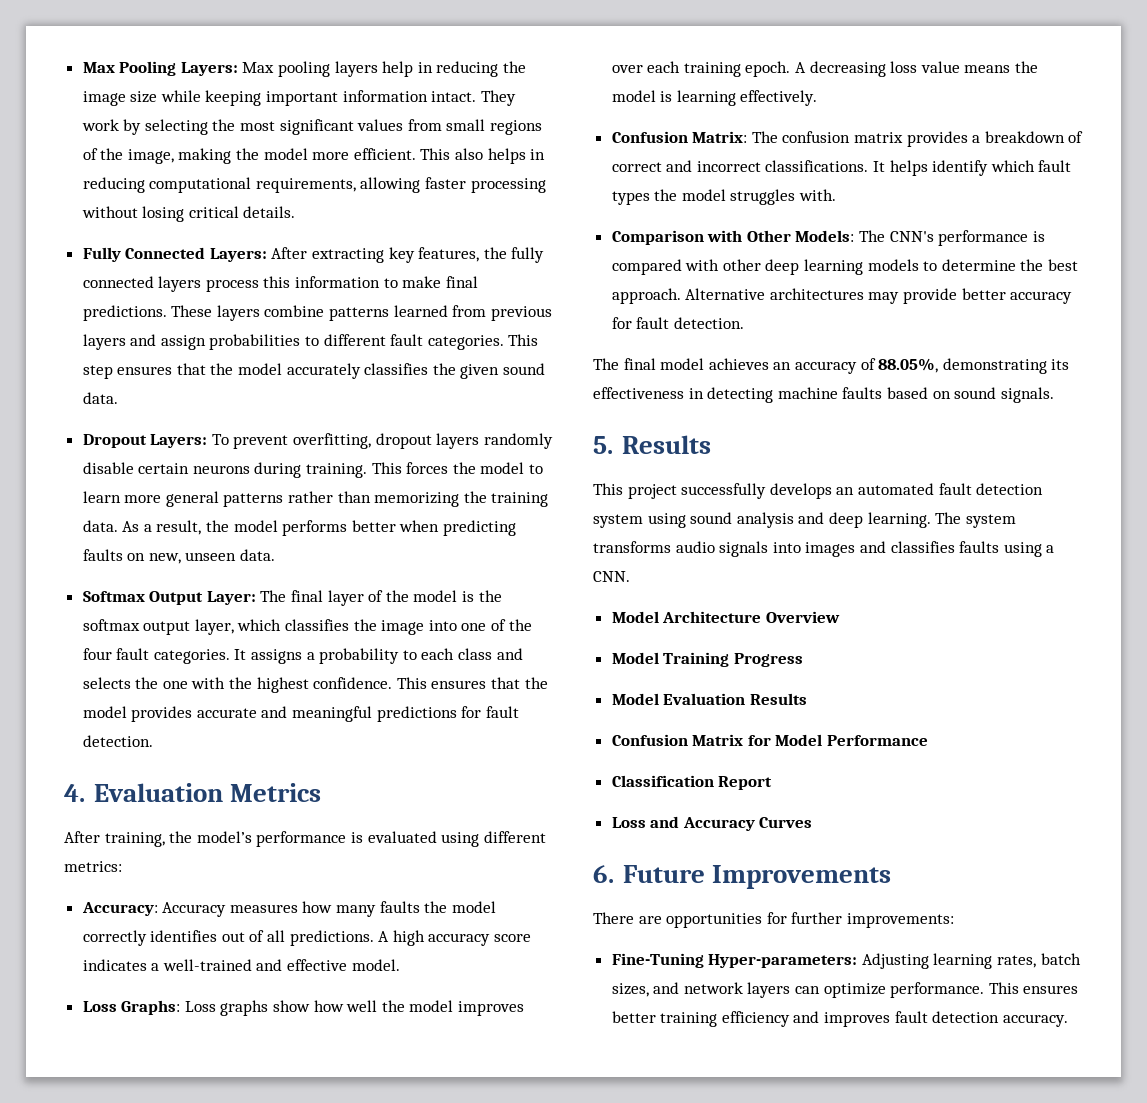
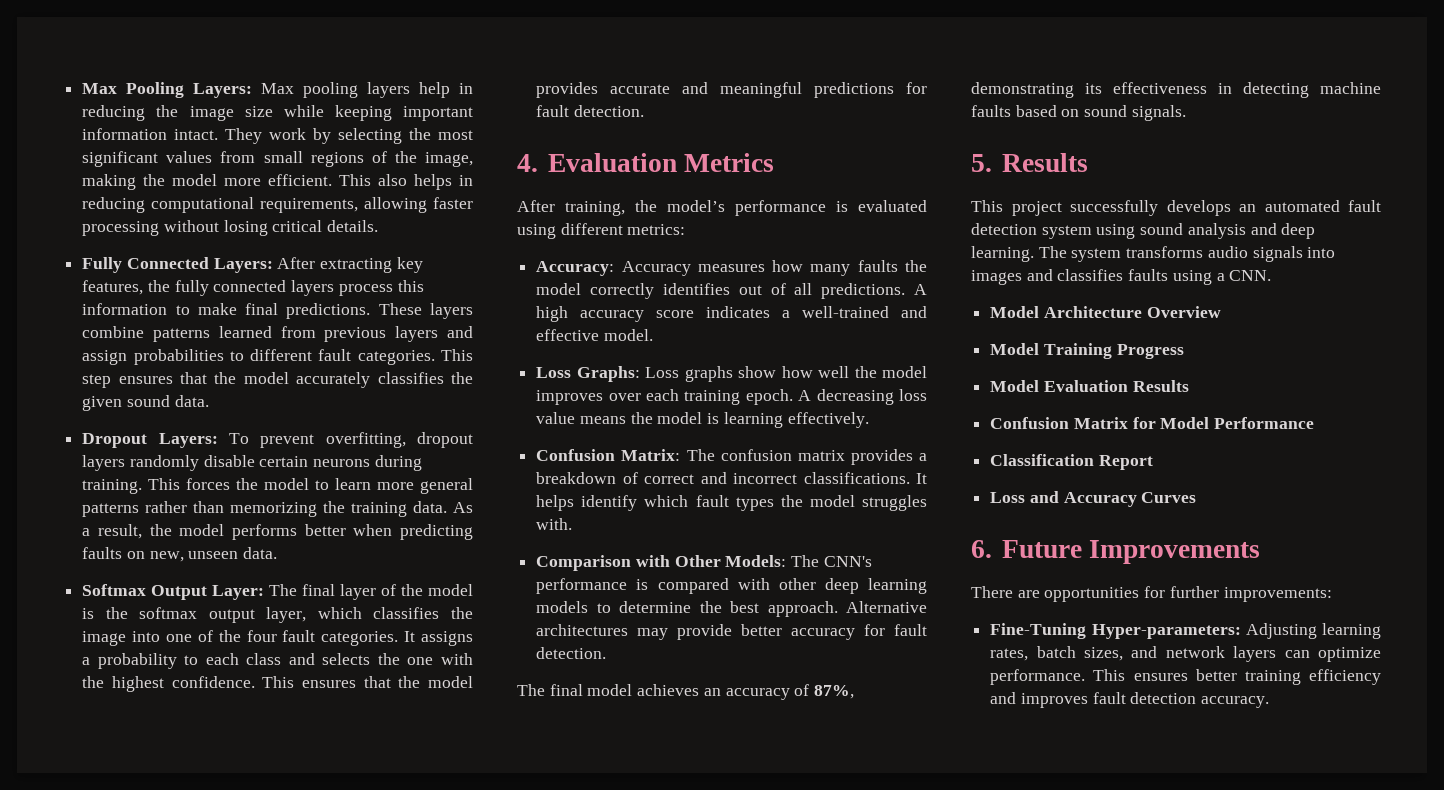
- The final model achieves an accuracy of 88.05%, demonstrating its effectiveness in detecting machine faults based on sound signals.
+ The final model achieves an accuracy of 87%, demonstrating its effectiveness in detecting machine faults based on sound signals.

